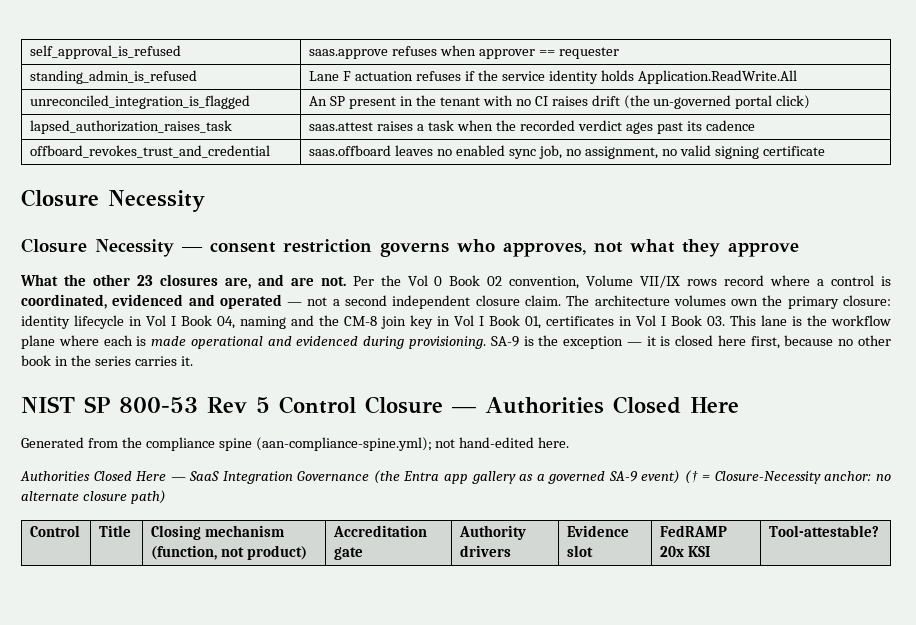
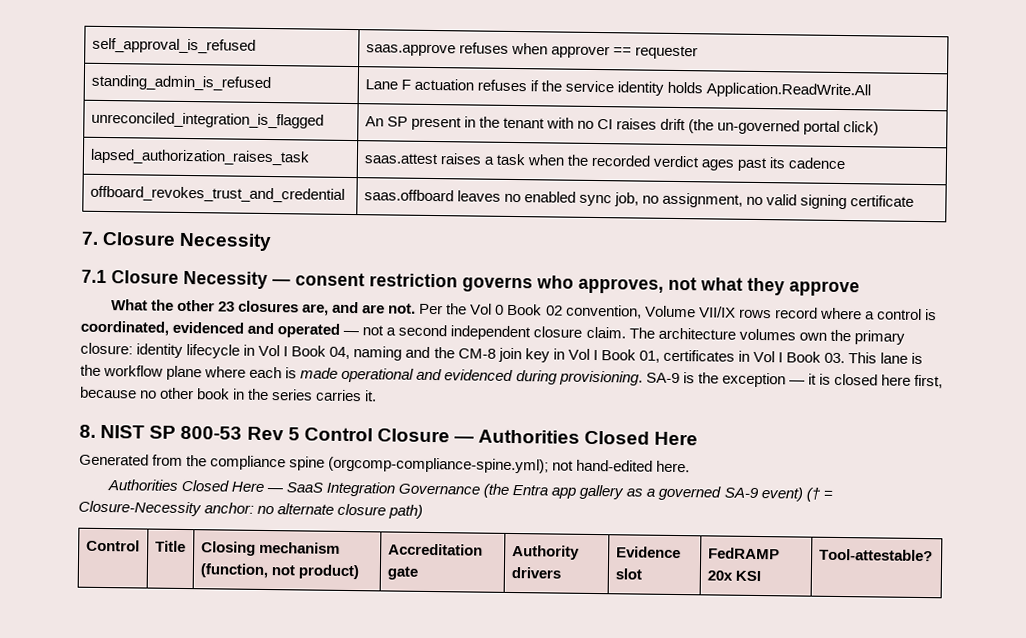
  offboard_revokes_trust_and_credential | saas.offboard leaves no enabled sync job, no assignment, no valid signing certificate
- Closure Necessity
+ 7. Closure Necessity
- Closure Necessity — consent restriction governs who approves, not what they approve
+ 7.1 Closure Necessity — consent restriction governs who approves, not what they approve
- NIST SP 800-53 Rev 5 Control Closure — Authorities Closed Here
+ 8. NIST SP 800-53 Rev 5 Control Closure — Authorities Closed Here
- Generated from the compliance spine (aan-compliance-spine.yml); not hand-edited here.
+ Generated from the compliance spine (orgcomp-compliance-spine.yml); not hand-edited here.

